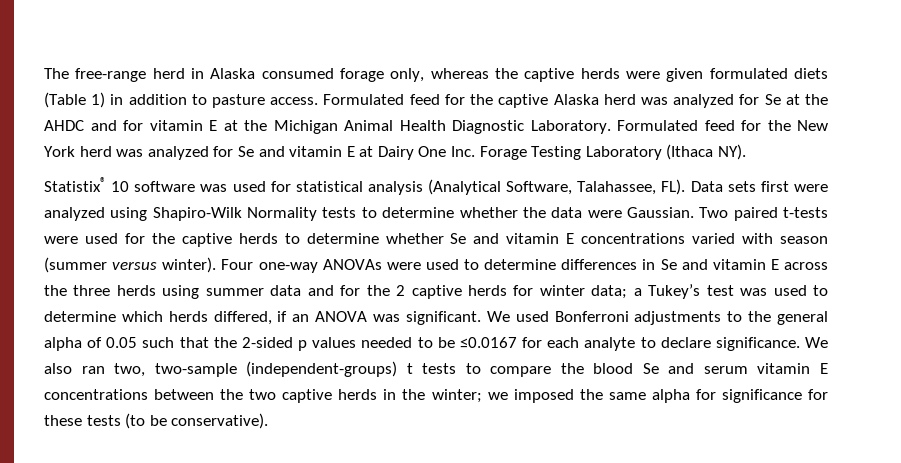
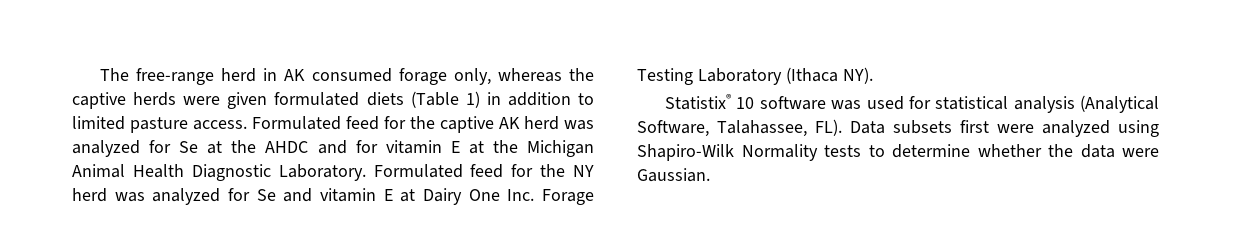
- The free-range herd in Alaska consumed forage only, whereas the captive herds were given formulated diets (Table 1) in addition to pasture access.
+ The free-range herd in AK consumed forage only, whereas the captive herds were given formulated diets (Table 1) in addition to limited pasture access.
- Formulated feed for the captive Alaska herd was analyzed for Se at the AHDC and for vitamin E at the Michigan Animal Health Diagnostic Laboratory.
+ Formulated feed for the captive AK herd was analyzed for Se at the AHDC and for vitamin E at the Michigan Animal Health Diagnostic Laboratory.
- Formulated feed for the New York herd was analyzed for Se and vitamin E at Dairy One Inc. Forage Testing Laboratory (Ithaca NY).
+ Formulated feed for the NY herd was analyzed for Se and vitamin E at Dairy One Inc. Forage Testing Laboratory (Ithaca NY).
- Statistix® 10 software was used for statistical analysis (Analytical Software, Talahassee, FL). Data sets first were analyzed using Shapiro-Wilk Normality tests to determine whether the data were Gaussian. Two paired t-tests were used for the captive herds to determine whether Se and vitamin E concentrations varied with season (summer versus winter). Four one-way ANOVAs were used to determine differences in Se and vitamin E across the three herds using summer data and for the 2 captive herds for winter data; a Tukey’s test was used to determine which herds differed, if an ANOVA was significant. We used Bonferroni adjustments to the general alpha of 0.05 such that the 2-sided p values needed to be ≤0.0167 for each analyte to declare significance. We also ran two, two-sample (independent-groups) t tests to compare the blood Se and serum vitamin E concentrations between the two captive herds in the winter; we imposed the same alpha for significance for these tests (to be conservative).
+ Statistix® 10 software was used for statistical analysis (Analytical Software, Talahassee, FL). Data subsets first were analyzed using Shapiro-Wilk Normality tests to determine whether the data were Gaussian.

